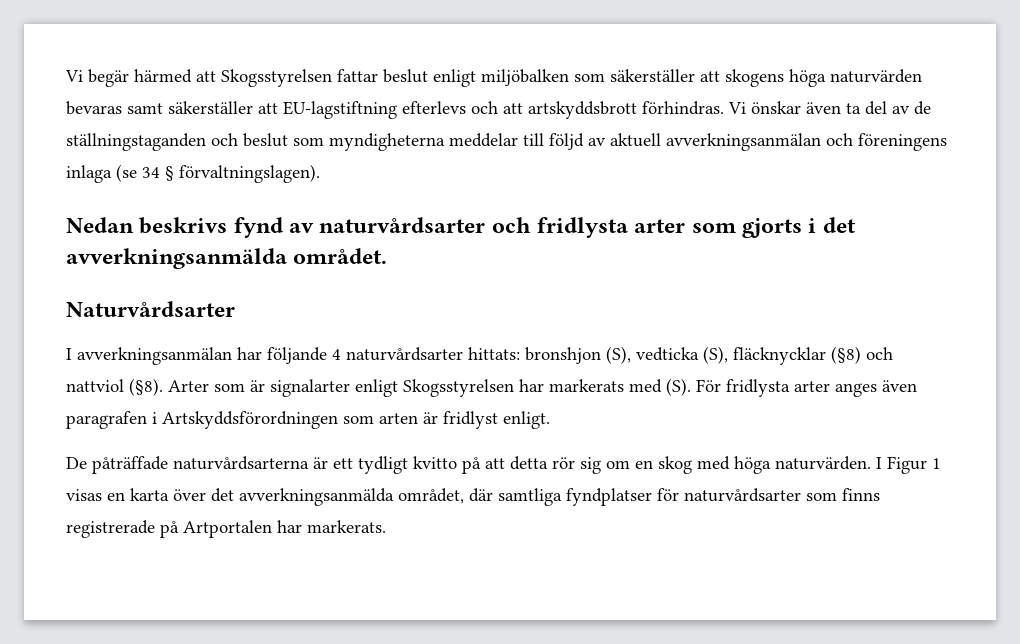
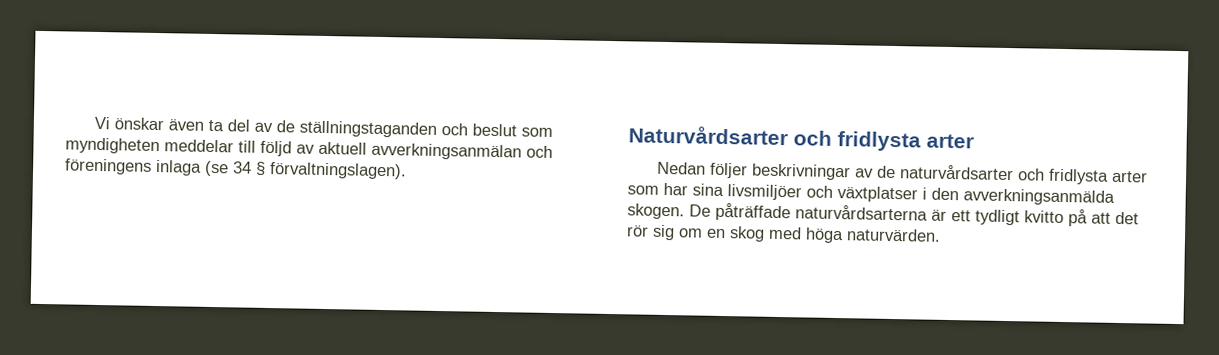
- Vi begär härmed att Skogsstyrelsen fattar beslut enligt miljöbalken som säkerställer att skogens höga naturvärden bevaras samt säkerställer att EU-lagstiftning efterlevs och att artskyddsbrott förhindras. Vi önskar även ta del av de ställningstaganden och beslut som myndigheterna meddelar till följd av aktuell avverkningsanmälan och föreningens inlaga (se 34 § förvaltningslagen).
+ Vi önskar även ta del av de ställningstaganden och beslut som myndigheten meddelar till följd av aktuell avverkningsanmälan och föreningens inlaga (se 34 § förvaltningslagen).
- Nedan beskrivs fynd av naturvårdsarter och fridlysta arter som gjorts i det avverkningsanmälda området.
- Naturvårdsarter
- I avverkningsanmälan har följande 4 naturvårdsarter hittats: bronshjon (S), vedticka (S), fläcknycklar (§8) och nattviol (§8). Arter som är signalarter enligt Skogsstyrelsen har markerats med (S). För fridlysta arter anges även paragrafen i Artskyddsförordningen som arten är fridlyst enligt.
- De påträffade naturvårdsarterna är ett tydligt kvitto på att detta rör sig om en skog med höga naturvärden. I Figur 1 visas en karta över det avverkningsanmälda området, där samtliga fyndplatser för naturvårdsarter som finns registrerade på Artportalen har markerats.
+ Naturvårdsarter och fridlysta arter
+ Nedan följer beskrivningar av de naturvårdsarter och fridlysta arter som har sina livsmiljöer och växtplatser i den avverkningsanmälda skogen. De påträffade naturvårdsarterna är ett tydligt kvitto på att det rör sig om en skog med höga naturvärden.

